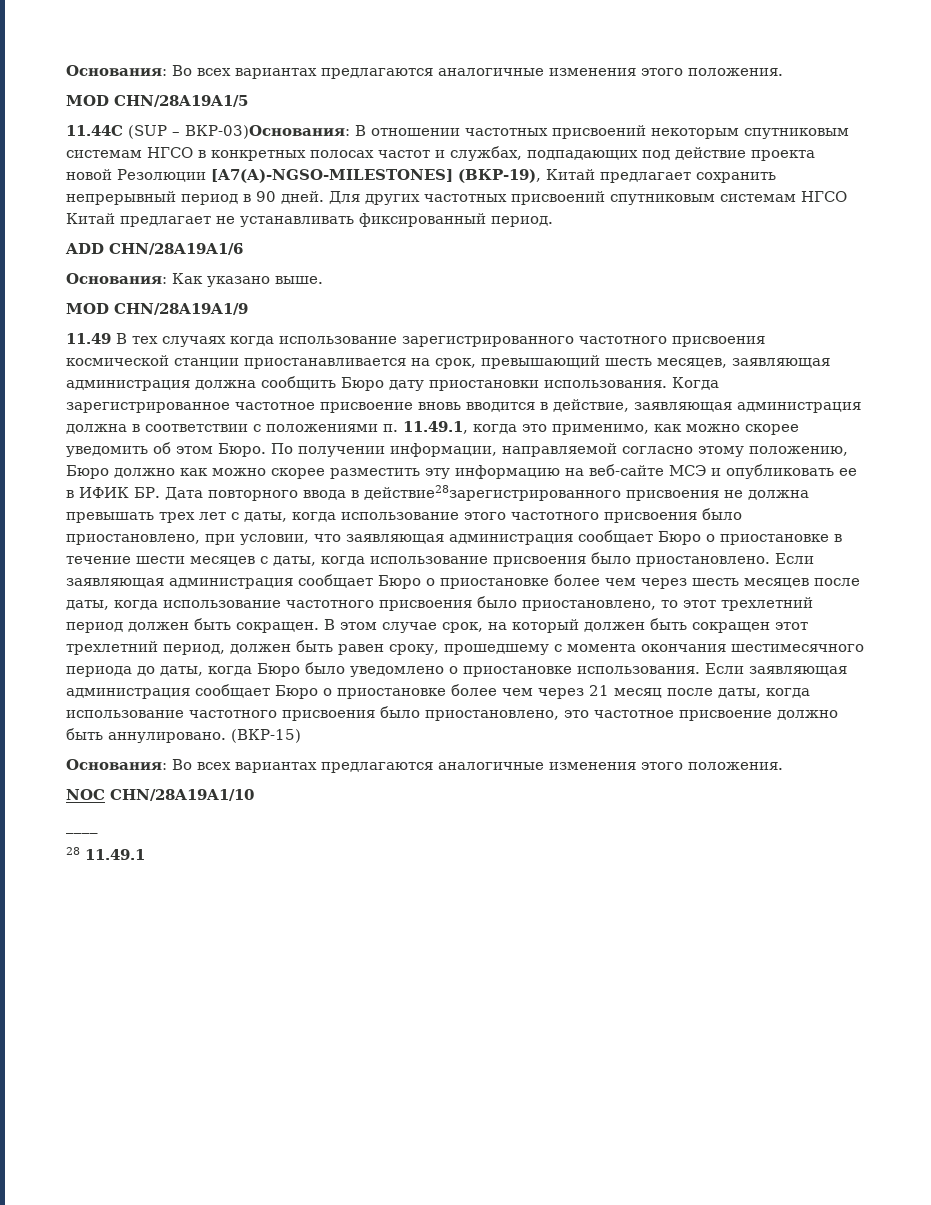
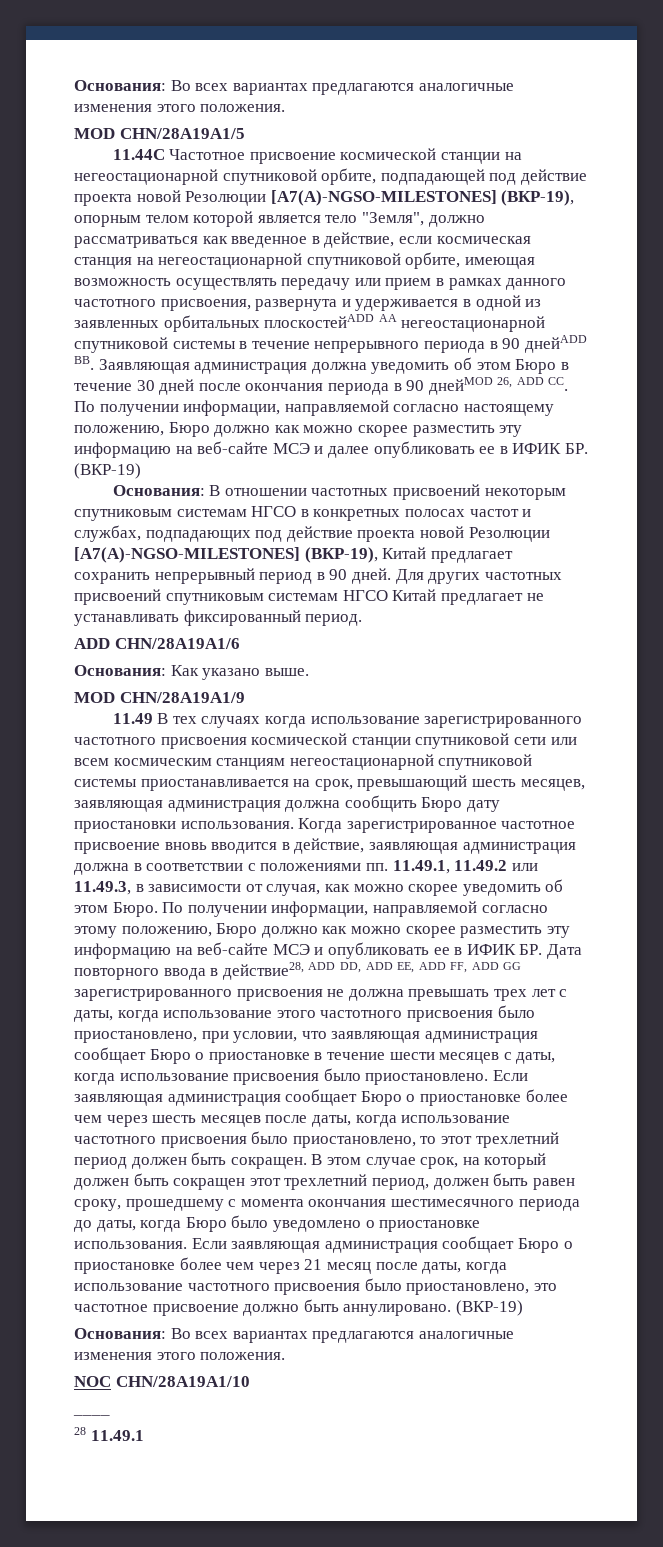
- 11.44C (SUP – ВКР-03)Основания: В отношении частотных присвоений некоторым спутниковым системам НГСО в конкретных полосах частот и службах, подпадающих под действие проекта новой Резолюции [A7(A)-NGSO-MILESTONES] (ВКР-19), Китай предлагает сохранить непрерывный период в 90 дней.
+ 11.44C Частотное присвоение космической станции на негеостационарной спутниковой орбите, подпадающей под действие проекта новой Резолюции [A7(A)-NGSO-MILESTONES] (ВКР-19), опорным телом которой является тело "Земля", должно рассматриваться как введенное в действие, если космическая станция на негеостационарной спутниковой орбите, имеющая возможность осуществлять передачу или прием в рамках данного частотного присвоения, развернута и удерживается в одной из заявленных орбитальных плоскостейADD AA негеостационарной спутниковой системы в течение непрерывного периода в 90 днейADD BB. Заявляющая администрация должна уведомить об этом Бюро в течение 30 дней после окончания периода в 90 днейMOD 26, ADD CC. По получении информации, направляемой согласно настоящему положению, Бюро должно как можно скорее разместить эту информацию на веб-сайте МСЭ и далее опубликовать ее в ИФИК БР. (ВКР-19)
+ Основания: В отношении частотных присвоений некоторым спутниковым системам НГСО в конкретных полосах частот и службах, подпадающих под действие проекта новой Резолюции [A7(A)-NGSO-MILESTONES] (ВКР-19), Китай предлагает сохранить непрерывный период в 90 дней.
- 11.49 В тех случаях когда использование зарегистрированного частотного присвоения космической станции приостанавливается на срок, превышающий шесть месяцев, заявляющая администрация должна сообщить Бюро дату приостановки использования.
+ 11.49 В тех случаях когда использование зарегистрированного частотного присвоения космической станции спутниковой сети или всем космическим станциям негеостационарной спутниковой системы приостанавливается на срок, превышающий шесть месяцев, заявляющая администрация должна сообщить Бюро дату приостановки использования.
- Когда зарегистрированное частотное присвоение вновь вводится в действие, заявляющая администрация должна в соответствии с положениями п. 11.49.1, когда это применимо, как можно скорее уведомить об этом Бюро.
+ Когда зарегистрированное частотное присвоение вновь вводится в действие, заявляющая администрация должна в соответствии с положениями пп. 11.49.1, 11.49.2 или 11.49.3, в зависимости от случая, как можно скорее уведомить об этом Бюро.
- По получении информации, направляемой согласно этому положению, Бюро должно как можно скорее разместить эту информацию на веб-сайте МСЭ и опубликовать ее в ИФИК БР. Дата повторного ввода в действие28зарегистрированного присвоения не должна превышать трех лет с даты, когда использование этого частотного присвоения было приостановлено, при условии, что заявляющая администрация сообщает Бюро о приостановке в течение шести месяцев с даты, когда использование присвоения было приостановлено.
+ По получении информации, направляемой согласно этому положению, Бюро должно как можно скорее разместить эту информацию на веб-сайте МСЭ и опубликовать ее в ИФИК БР. Дата повторного ввода в действие28, ADD DD, ADD EE, ADD FF, ADD GG зарегистрированного присвоения не должна превышать трех лет с даты, когда использование этого частотного присвоения было приостановлено, при условии, что заявляющая администрация сообщает Бюро о приостановке в течение шести месяцев с даты, когда использование присвоения было приостановлено.
- Если заявляющая администрация сообщает Бюро о приостановке более чем через 21 месяц после даты, когда использование частотного присвоения было приостановлено, это частотное присвоение должно быть аннулировано. (ВКР-15)
+ Если заявляющая администрация сообщает Бюро о приостановке более чем через 21 месяц после даты, когда использование частотного присвоения было приостановлено, это частотное присвоение должно быть аннулировано. (ВКР-19)

